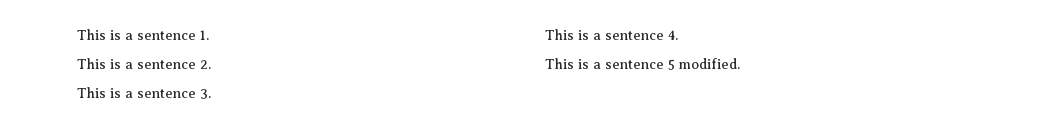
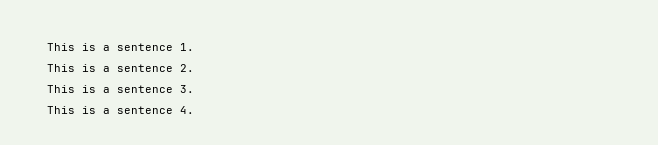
- This is a sentence 5 modified.

